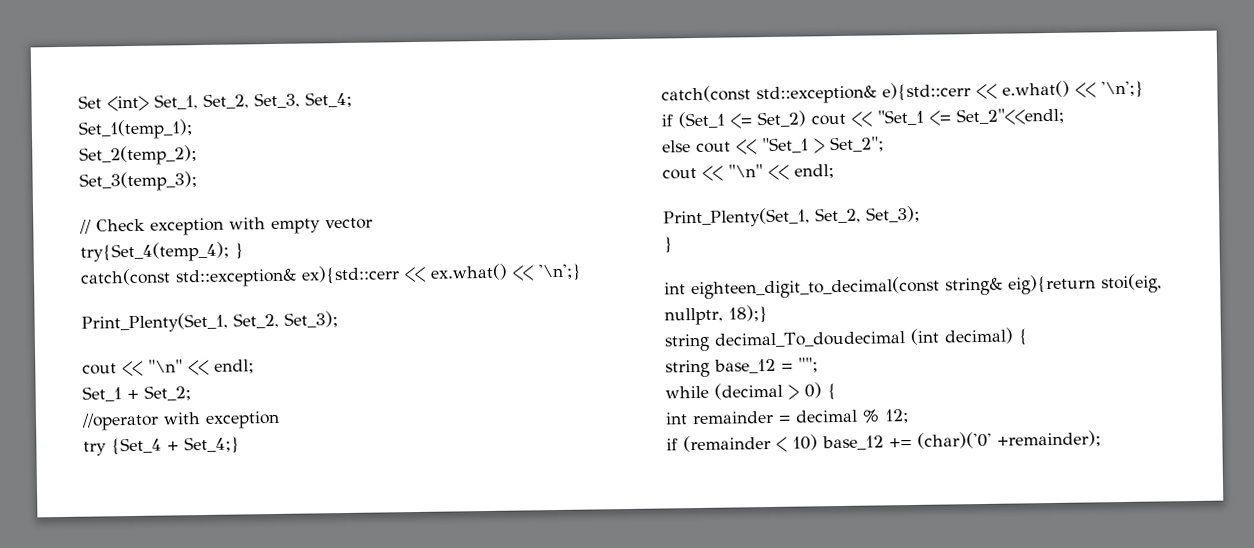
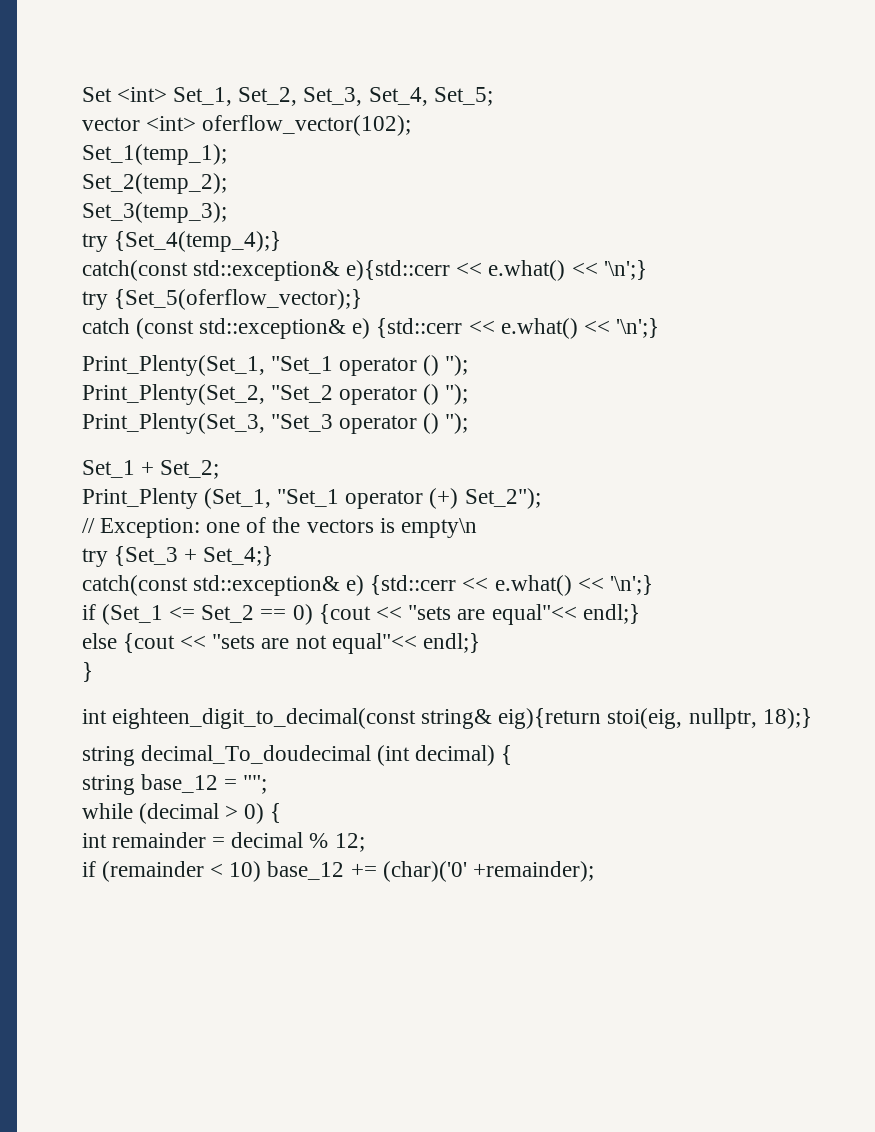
- Set <int> Set_1, Set_2, Set_3, Set_4;
+ Set <int> Set_1, Set_2, Set_3, Set_4, Set_5;
+ vector <int> oferflow_vector(102);
  Set_1(temp_1);
  Set_2(temp_2);
  Set_3(temp_3);
- // Check exception with empty vector
- try{Set_4(temp_4); }
- catch(const std::exception& ex){std::cerr << ex.what() << '\n';}
- Print_Plenty(Set_1, Set_2, Set_3);
- cout << "\n" << endl;
- Set_1 + Set_2;
- //operator with exception
- try {Set_4 + Set_4;}
+ try {Set_4(temp_4);}
- if (Set_1 <= Set_2) cout << "Set_1 <= Set_2"<<endl;
- else cout << "Set_1 > Set_2";
- cout << "\n" << endl;
- Print_Plenty(Set_1, Set_2, Set_3);
+ try {Set_5(oferflow_vector);}
+ catch (const std::exception& e) {std::cerr << e.what() << '\n';}
+ Print_Plenty(Set_1, "Set_1 operator () ");
+ Print_Plenty(Set_2, "Set_2 operator () ");
+ Print_Plenty(Set_3, "Set_3 operator () ");
+ Set_1 + Set_2;
+ Print_Plenty (Set_1, "Set_1 operator (+) Set_2");
+ // Exception: one of the vectors is empty\n
+ try {Set_3 + Set_4;}
+ catch(const std::exception& e) {std::cerr << e.what() << '\n';}
+ if (Set_1 <= Set_2 == 0) {cout << "sets are equal"<< endl;}
+ else {cout << "sets are not equal"<< endl;}

